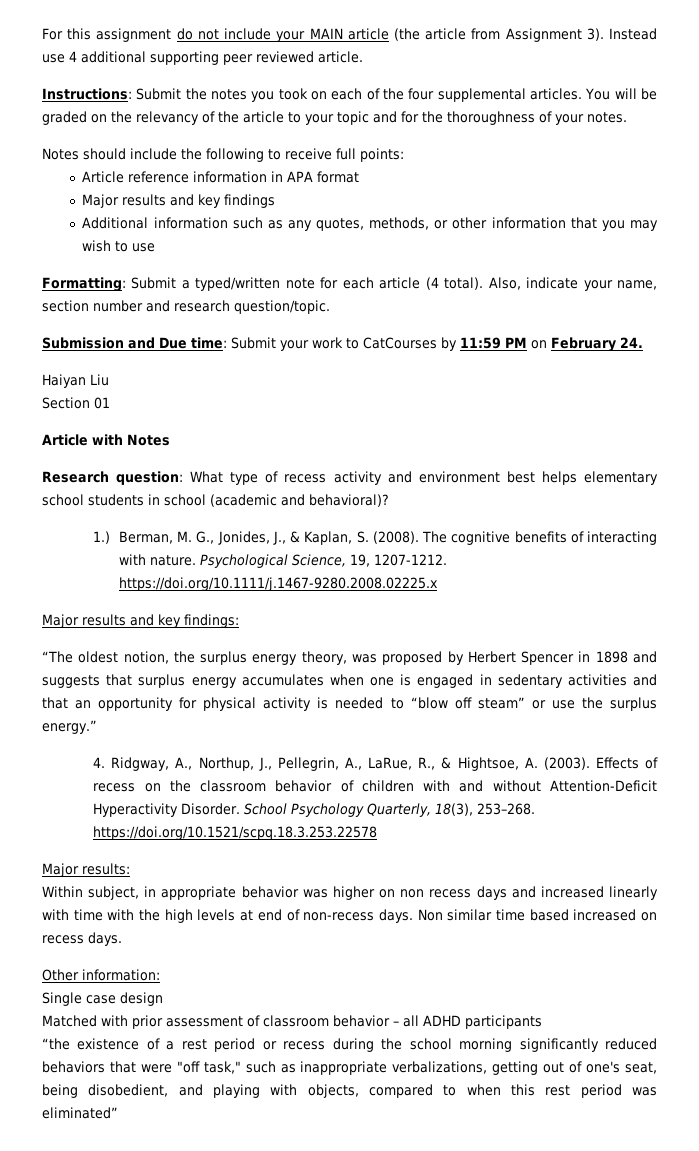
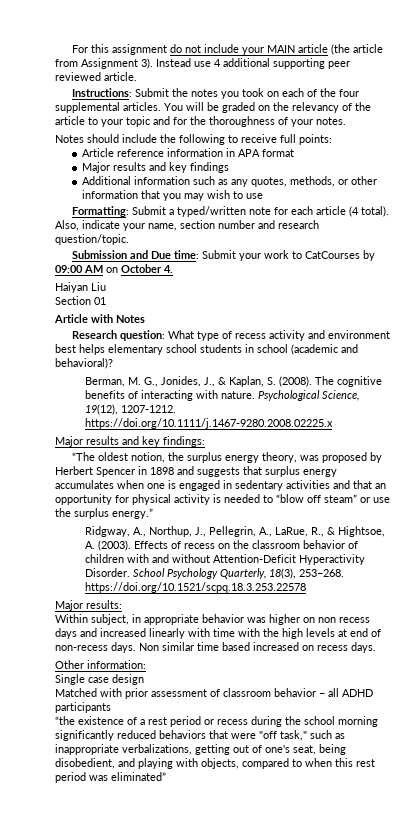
- Submission and Due time: Submit your work to CatCourses by 11:59 PM on February 24.
+ Submission and Due time: Submit your work to CatCourses by 09:00 AM on October 4.
- 1.) Berman, M. G., Jonides, J., & Kaplan, S. (2008).
+ Berman, M. G., Jonides, J., & Kaplan, S. (2008).
- Psychological Science, 19, 1207-1212. https://doi.org/10.1111/j.1467-9280.2008.02225.x
+ Psychological Science, 19(12), 1207-1212. https://doi.org/10.1111/j.1467-9280.2008.02225.x
- 4. Ridgway, A., Northup, J., Pellegrin, A., LaRue, R., & Hightsoe, A. (2003).
+ Ridgway, A., Northup, J., Pellegrin, A., LaRue, R., & Hightsoe, A. (2003).

